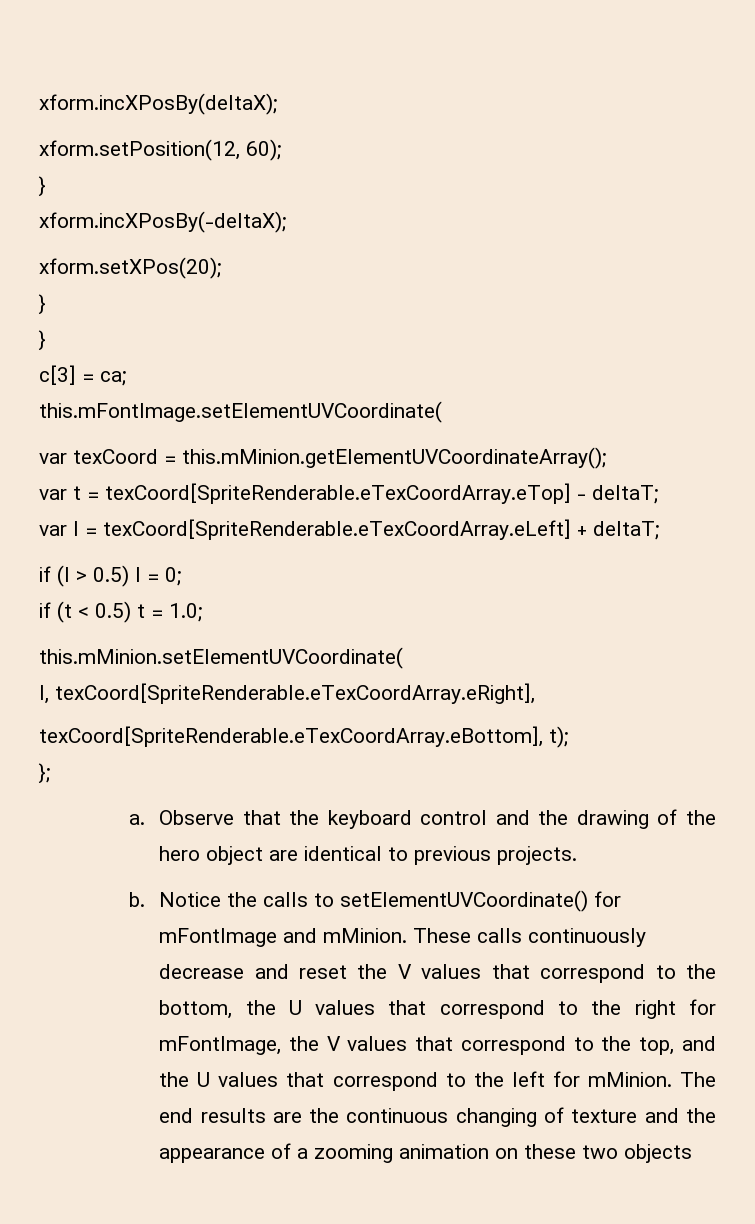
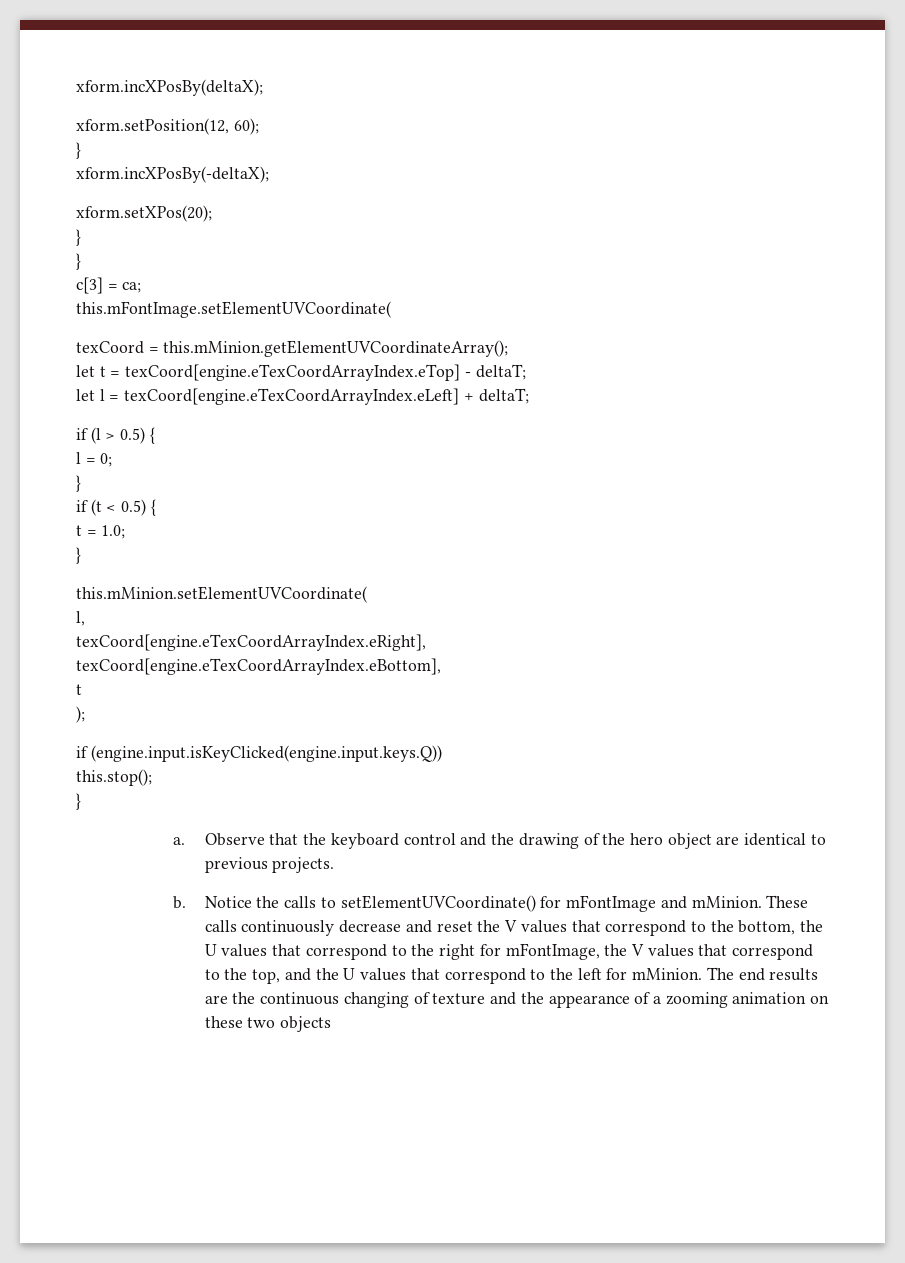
- var texCoord = this.mMinion.getElementUVCoordinateArray();
+ texCoord = this.mMinion.getElementUVCoordinateArray();
- var t = texCoord[SpriteRenderable.eTexCoordArray.eTop] - deltaT;
+ let t = texCoord[engine.eTexCoordArrayIndex.eTop] - deltaT;
- var l = texCoord[SpriteRenderable.eTexCoordArray.eLeft] + deltaT;
+ let l = texCoord[engine.eTexCoordArrayIndex.eLeft] + deltaT;
- if (l > 0.5) l = 0;
+ if (l > 0.5) {
+ l = 0;
+ }
- if (t < 0.5) t = 1.0;
+ if (t < 0.5) {
+ t = 1.0;
+ }
- l, texCoord[SpriteRenderable.eTexCoordArray.eRight],
- texCoord[SpriteRenderable.eTexCoordArray.eBottom], t);
- };
+ l,
+ texCoord[engine.eTexCoordArrayIndex.eRight],
+ texCoord[engine.eTexCoordArrayIndex.eBottom],
+ t
+ );
+ if (engine.input.isKeyClicked(engine.input.keys.Q))
+ this.stop();
+ }

